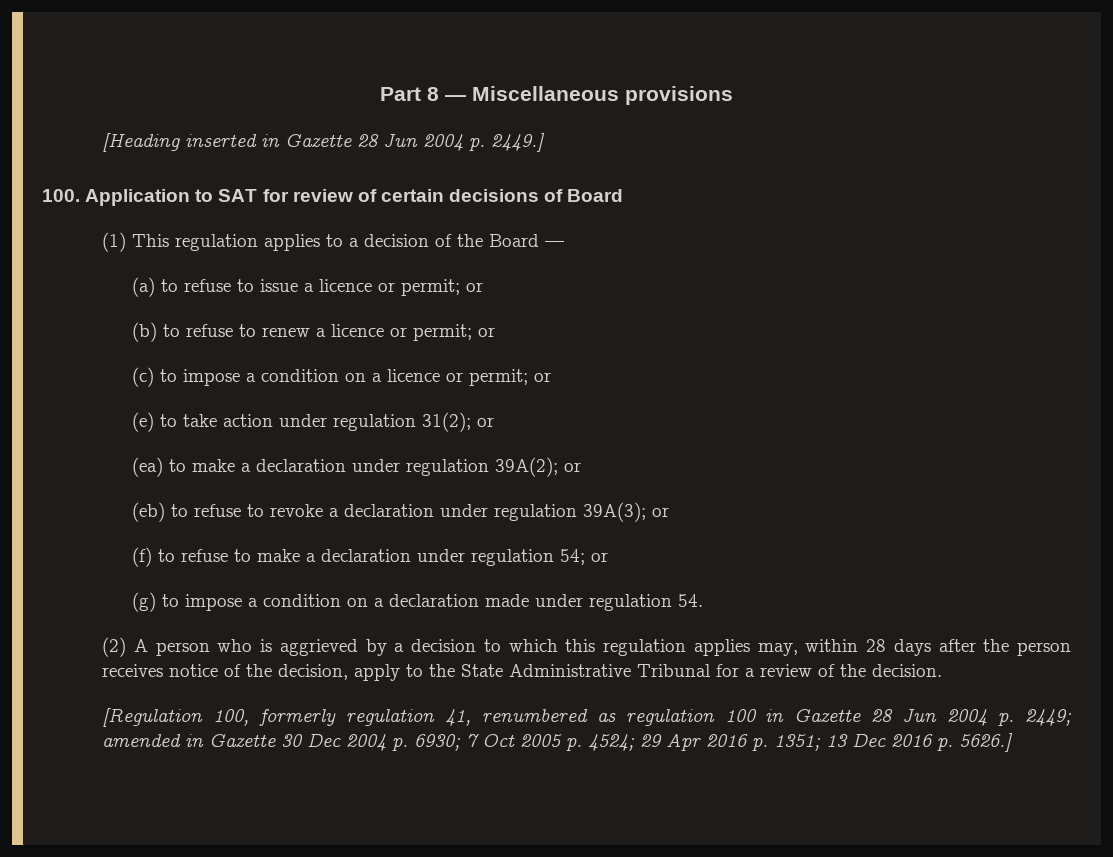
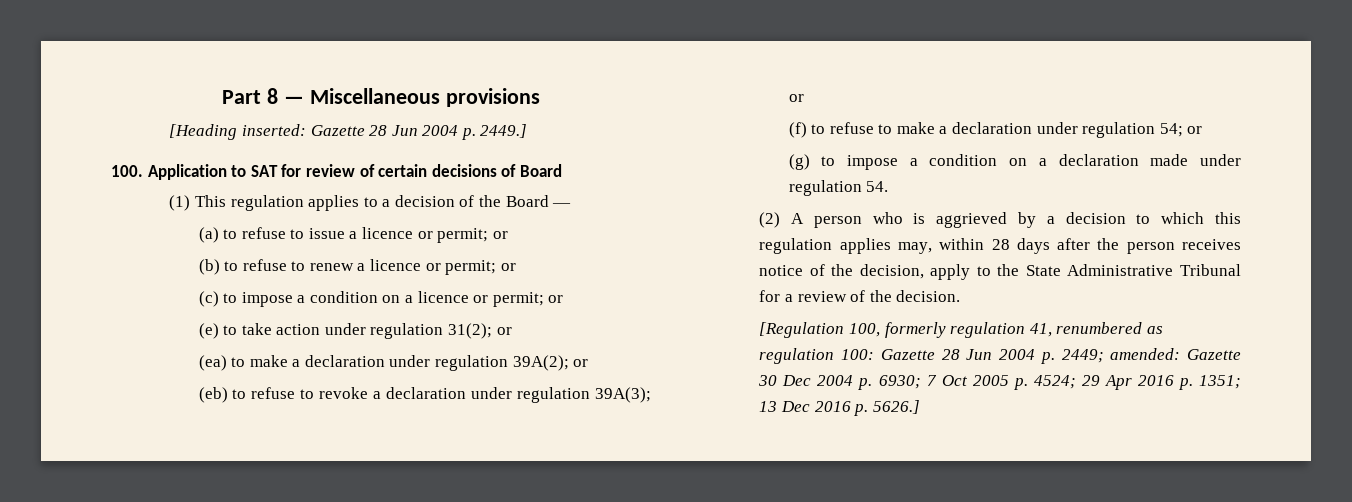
- [Heading inserted in Gazette 28 Jun 2004 p. 2449.]
+ [Heading inserted: Gazette 28 Jun 2004 p. 2449.]
- [Regulation 100, formerly regulation 41, renumbered as regulation 100 in Gazette 28 Jun 2004 p. 2449; amended in Gazette 30 Dec 2004 p. 6930; 7 Oct 2005 p. 4524; 29 Apr 2016 p. 1351; 13 Dec 2016 p. 5626.]
+ [Regulation 100, formerly regulation 41, renumbered as regulation 100: Gazette 28 Jun 2004 p. 2449; amended: Gazette 30 Dec 2004 p. 6930; 7 Oct 2005 p. 4524; 29 Apr 2016 p. 1351; 13 Dec 2016 p. 5626.]

